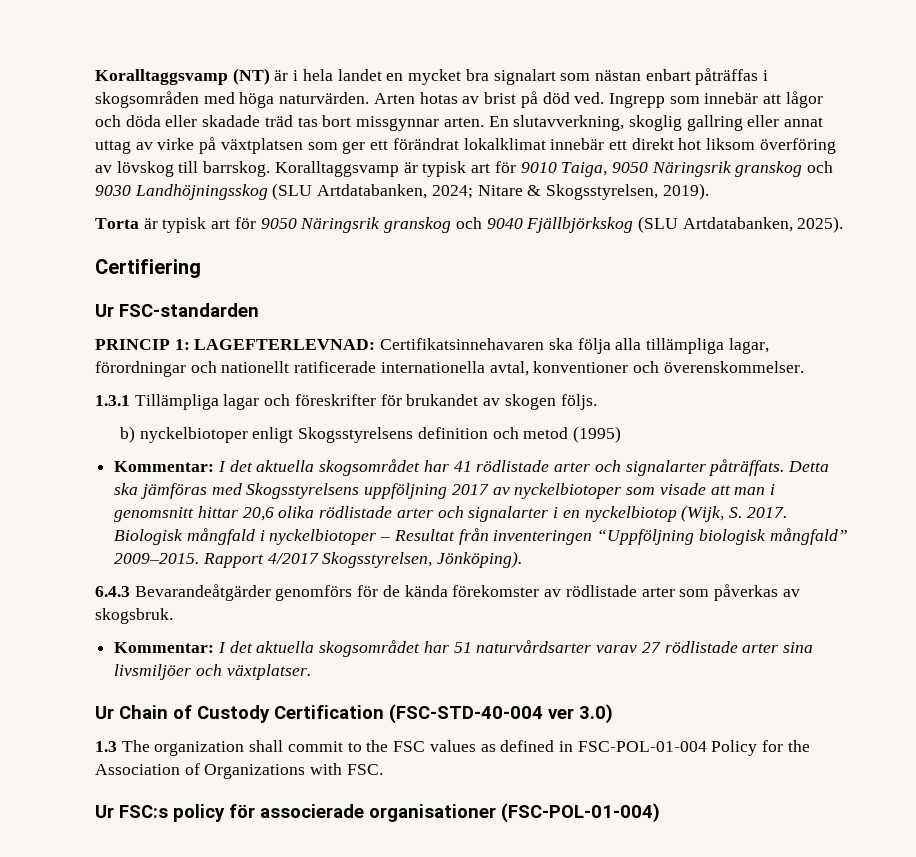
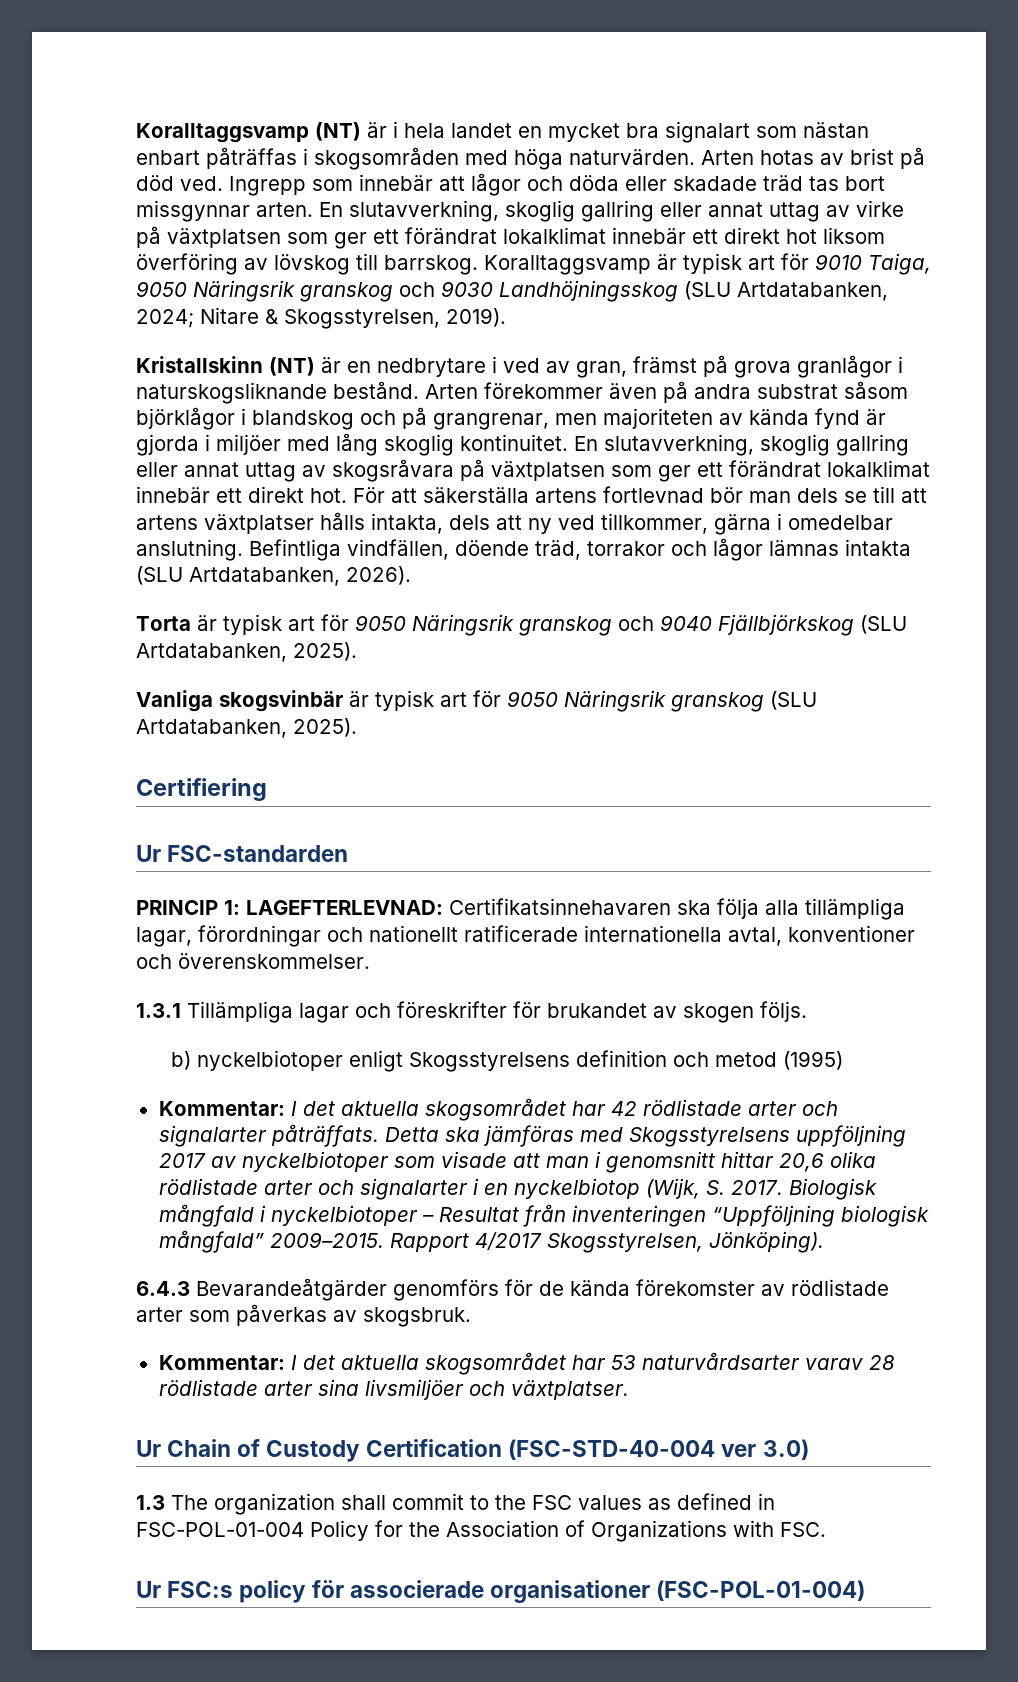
+ Kristallskinn (NT) är en nedbrytare i ved av gran, främst på grova granlågor i naturskogsliknande bestånd. Arten förekommer även på andra substrat såsom björklågor i blandskog och på grangrenar, men majoriteten av kända fynd är gjorda i miljöer med lång skoglig kontinuitet. En slutavverkning, skoglig gallring eller annat uttag av skogsråvara på växtplatsen som ger ett förändrat lokalklimat innebär ett direkt hot. För att säkerställa artens fortlevnad bör man dels se till att artens växtplatser hålls intakta, dels att ny ved tillkommer, gärna i omedelbar anslutning. Befintliga vindfällen, döende träd, torrakor och lågor lämnas intakta (SLU Artdatabanken, 2026).
+ Vanliga skogsvinbär är typisk art för 9050 Näringsrik granskog (SLU Artdatabanken, 2025).
- Kommentar: I det aktuella skogsområdet har 41 rödlistade arter och signalarter påträffats.
+ Kommentar: I det aktuella skogsområdet har 42 rödlistade arter och signalarter påträffats.
- Kommentar: I det aktuella skogsområdet har 51 naturvårdsarter varav 27 rödlistade arter sina livsmiljöer och växtplatser.
+ Kommentar: I det aktuella skogsområdet har 53 naturvårdsarter varav 28 rödlistade arter sina livsmiljöer och växtplatser.

